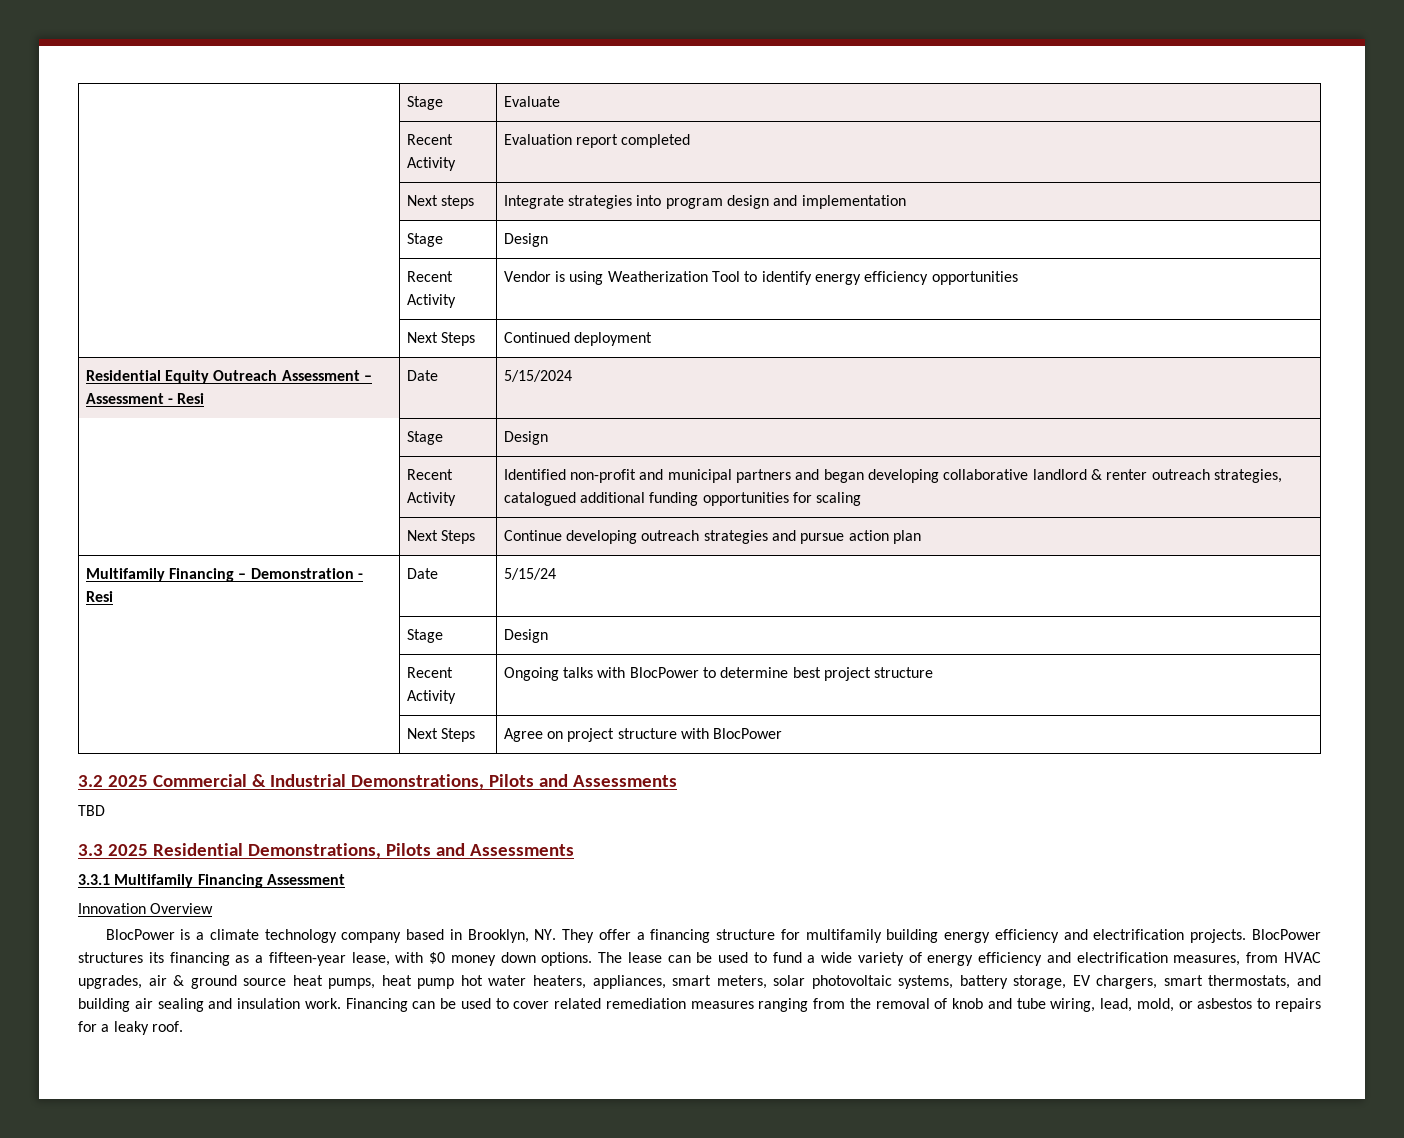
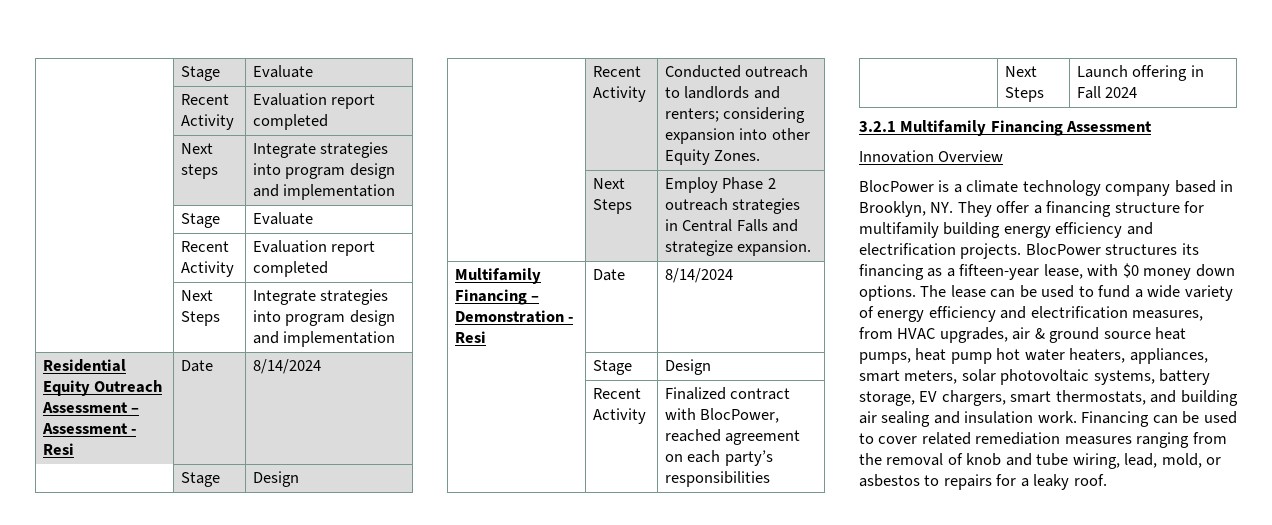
  | Next steps | Integrate strategies into program design and implementation
- | Stage | Design
- | Recent Activity | Vendor is using Weatherization Tool to identify energy efficiency opportunities
- | Next Steps | Continued deployment
+ | Stage | Evaluate
+ | Recent Activity | Evaluation report completed
+ | Next Steps | Integrate strategies into program design and implementation
- Residential Equity Outreach Assessment – Assessment - Resi | Date | 5/15/2024
+ Residential Equity Outreach Assessment – Assessment - Resi | Date | 8/14/2024
  | Stage | Design
- | Recent Activity | Identified non-profit and municipal partners and began developing collaborative landlord & renter outreach strategies, catalogued additional funding opportunities for scaling
- | Next Steps | Continue developing outreach strategies and pursue action plan
+ | Recent Activity | Conducted outreach to landlords and renters; considering expansion into other Equity Zones.
+ | Next Steps | Employ Phase 2 outreach strategies in Central Falls and strategize expansion.
- Multifamily Financing – Demonstration - Resi | Date | 5/15/24
+ Multifamily Financing – Demonstration - Resi | Date | 8/14/2024
  | Stage | Design
- | Recent Activity | Ongoing talks with BlocPower to determine best project structure
- | Next Steps | Agree on project structure with BlocPower
- 3.2 2025 Commercial & Industrial Demonstrations, Pilots and Assessments
- TBD
- 3.3 2025 Residential Demonstrations, Pilots and Assessments
- 3.3.1 Multifamily Financing Assessment
+ | Recent Activity | Finalized contract with BlocPower, reached agreement on each party’s responsibilities
+ | Next Steps | Launch offering in Fall 2024
+ 3.2.1 Multifamily Financing Assessment

